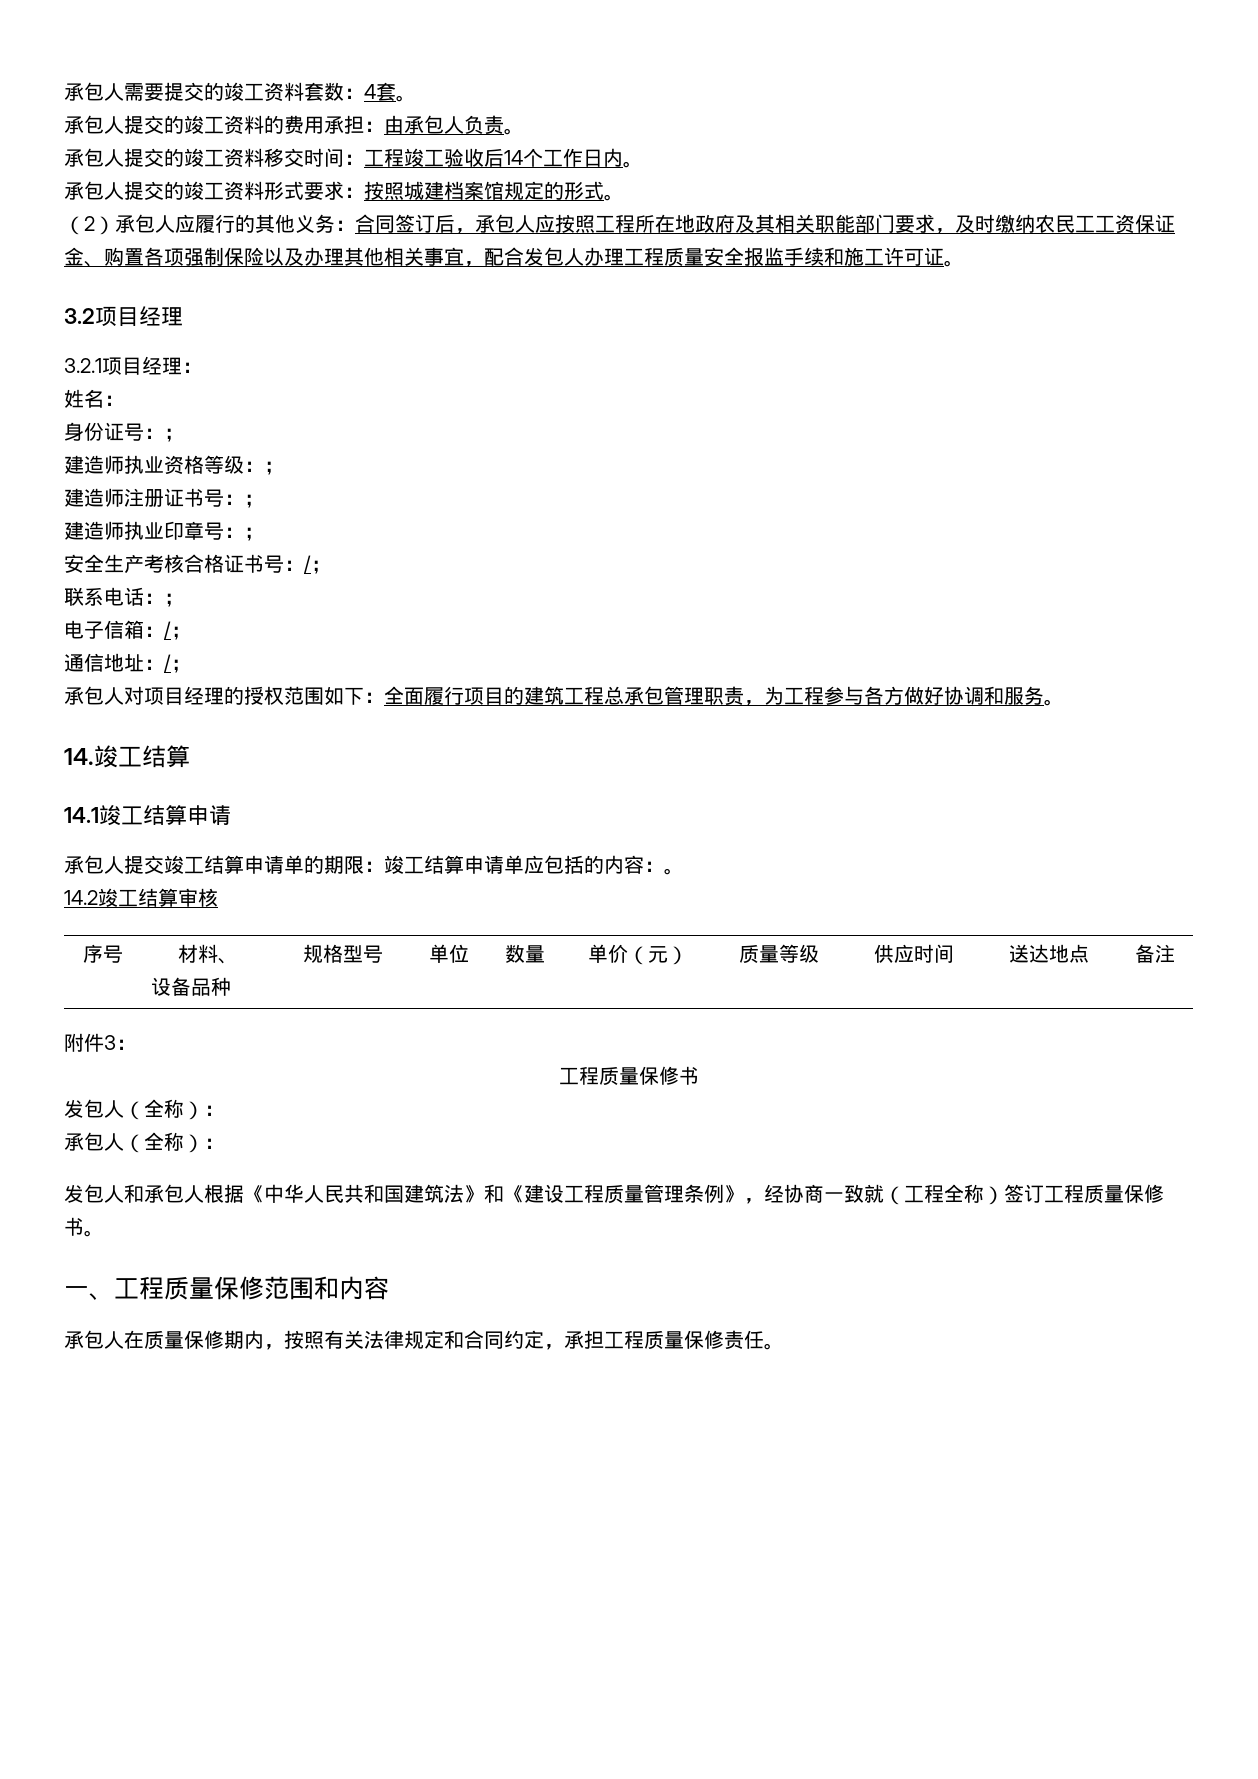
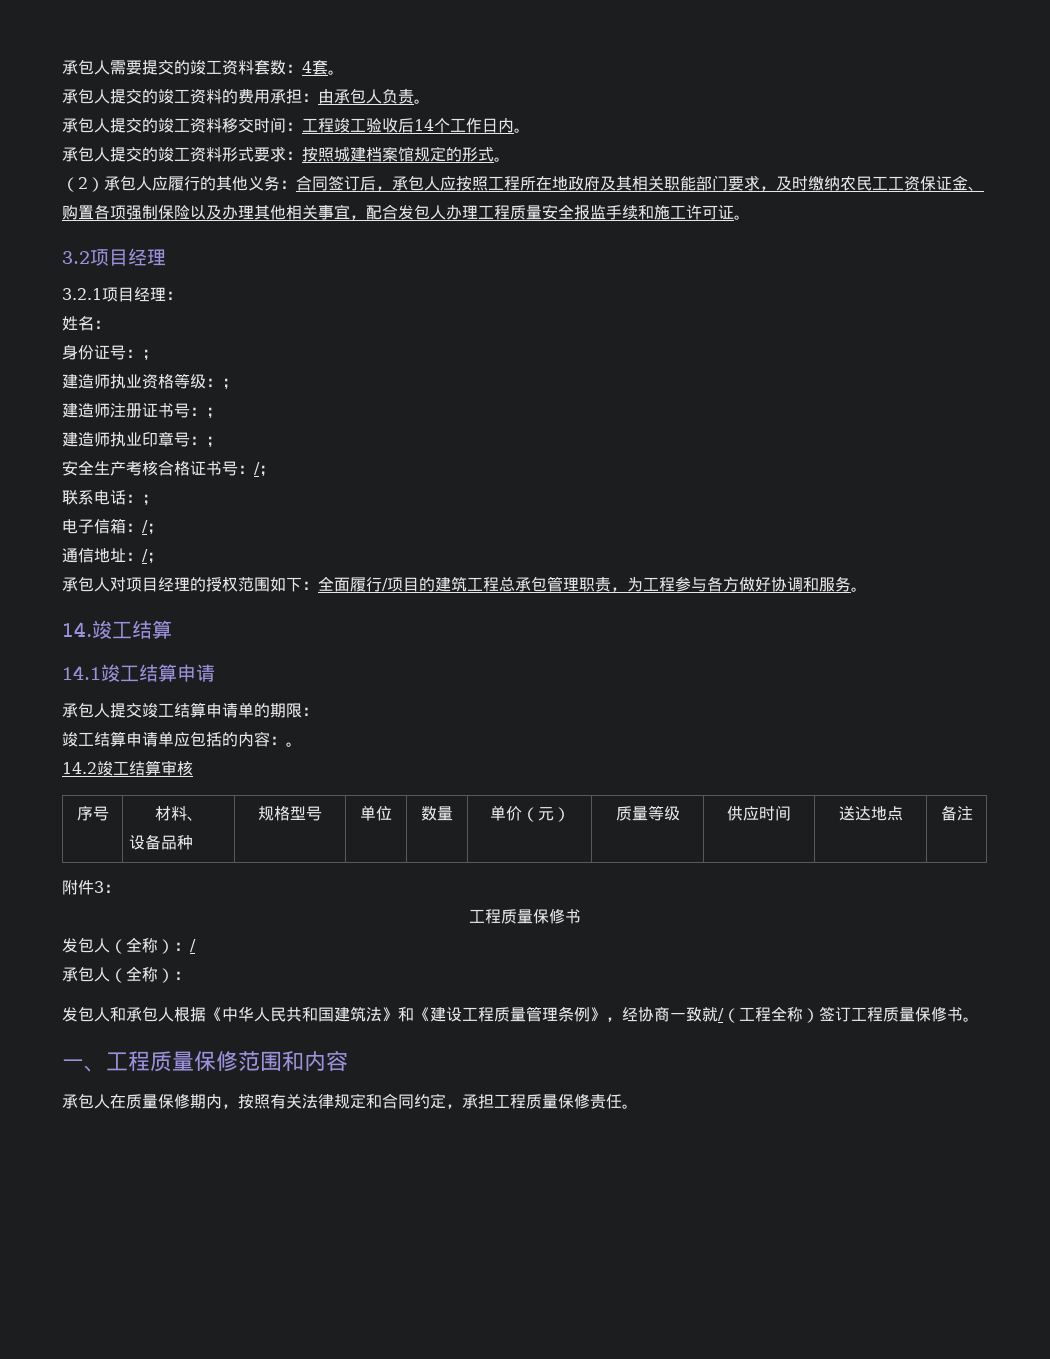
- 承包人对项目经理的授权范围如下：全面履行项目的建筑工程总承包管理职责，为工程参与各方做好协调和服务。
+ 承包人对项目经理的授权范围如下：全面履行/项目的建筑工程总承包管理职责，为工程参与各方做好协调和服务。
- 承包人提交竣工结算申请单的期限：竣工结算申请单应包括的内容：。
+ 承包人提交竣工结算申请单的期限：
+ 竣工结算申请单应包括的内容：。
- 发包人（全称）：
+ 发包人（全称）：/
- 发包人和承包人根据《中华人民共和国建筑法》和《建设工程质量管理条例》，经协商一致就（工程全称）签订工程质量保修书。
+ 发包人和承包人根据《中华人民共和国建筑法》和《建设工程质量管理条例》，经协商一致就/（工程全称）签订工程质量保修书。

